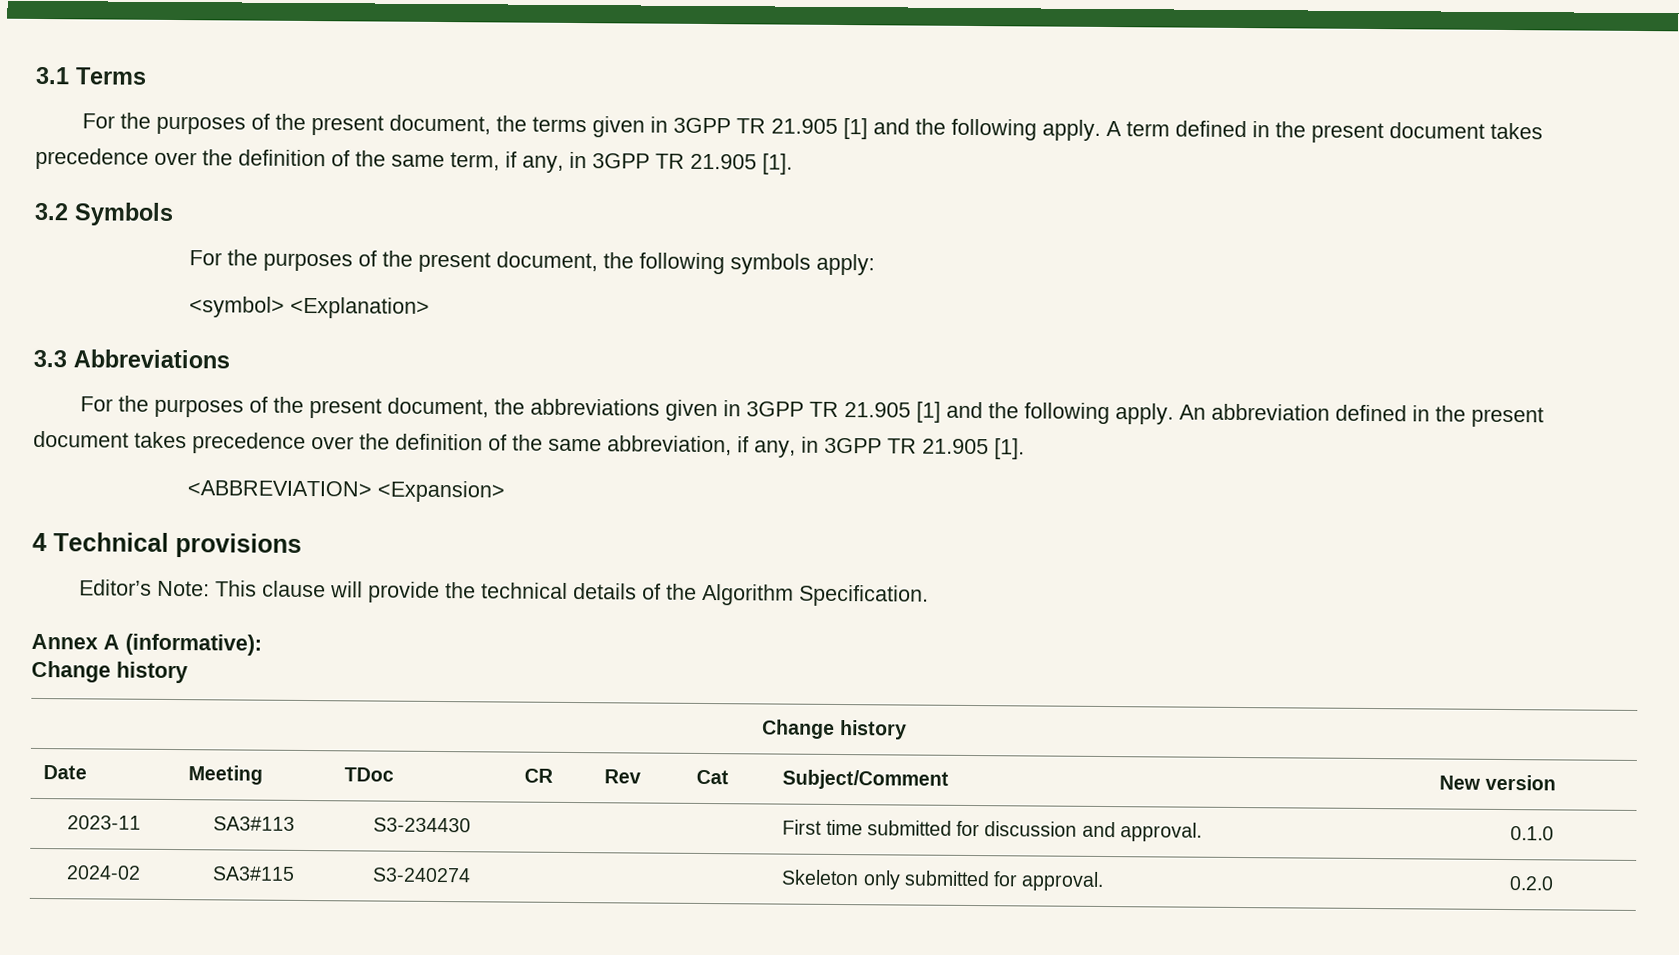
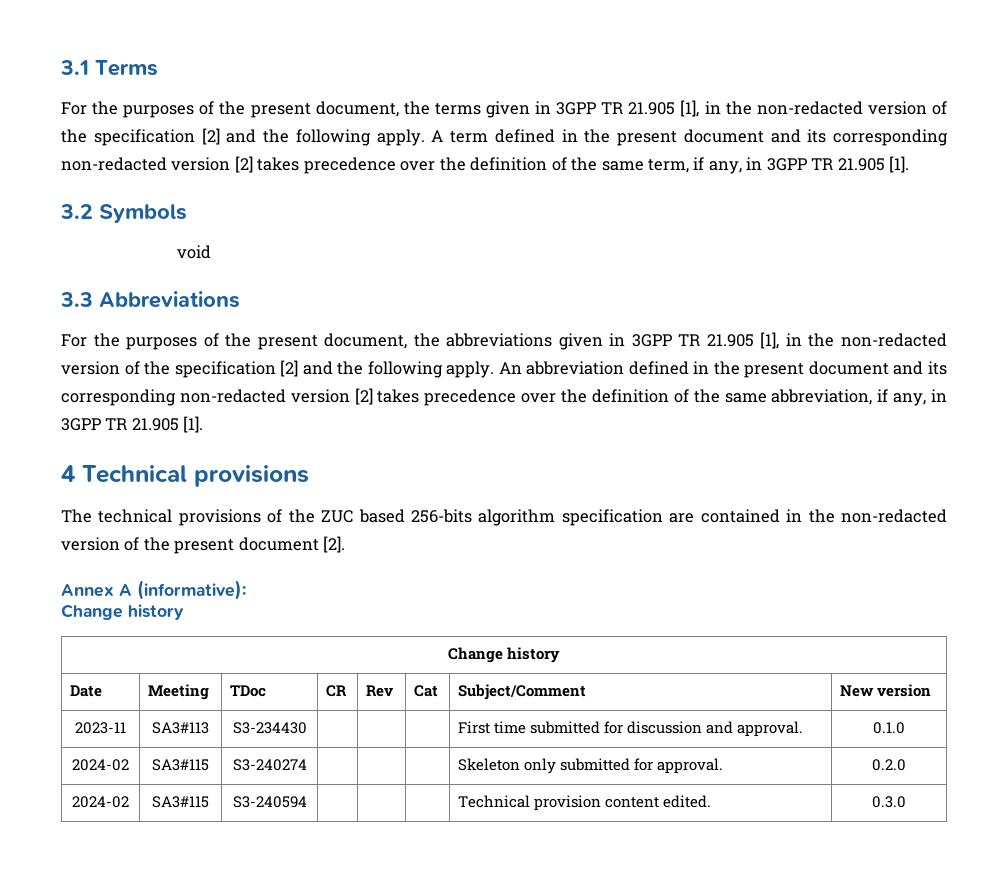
- For the purposes of the present document, the terms given in 3GPP TR 21.905 [1] and the following apply.
+ For the purposes of the present document, the terms given in 3GPP TR 21.905 [1], in the non-redacted version of the specification [2] and the following apply.
- A term defined in the present document takes precedence over the definition of the same term, if any, in 3GPP TR 21.905 [1].
+ A term defined in the present document and its corresponding non-redacted version [2] takes precedence over the definition of the same term, if any, in 3GPP TR 21.905 [1].
- For the purposes of the present document, the following symbols apply:
- <symbol> <Explanation>
+ void
- For the purposes of the present document, the abbreviations given in 3GPP TR 21.905 [1] and the following apply.
+ For the purposes of the present document, the abbreviations given in 3GPP TR 21.905 [1], in the non-redacted version of the specification [2] and the following apply.
- An abbreviation defined in the present document takes precedence over the definition of the same abbreviation, if any, in 3GPP TR 21.905 [1].
+ An abbreviation defined in the present document and its corresponding non-redacted version [2] takes precedence over the definition of the same abbreviation, if any, in 3GPP TR 21.905 [1].
- <ABBREVIATION> <Expansion>
- Editor’s Note: This clause will provide the technical details of the Algorithm Specification.
+ The technical provisions of the ZUC based 256-bits algorithm specification are contained in the non-redacted version of the present document [2].
+ 2024-02 | SA3#115 | S3-240594 | | | | Technical provision content edited. | 0.3.0

